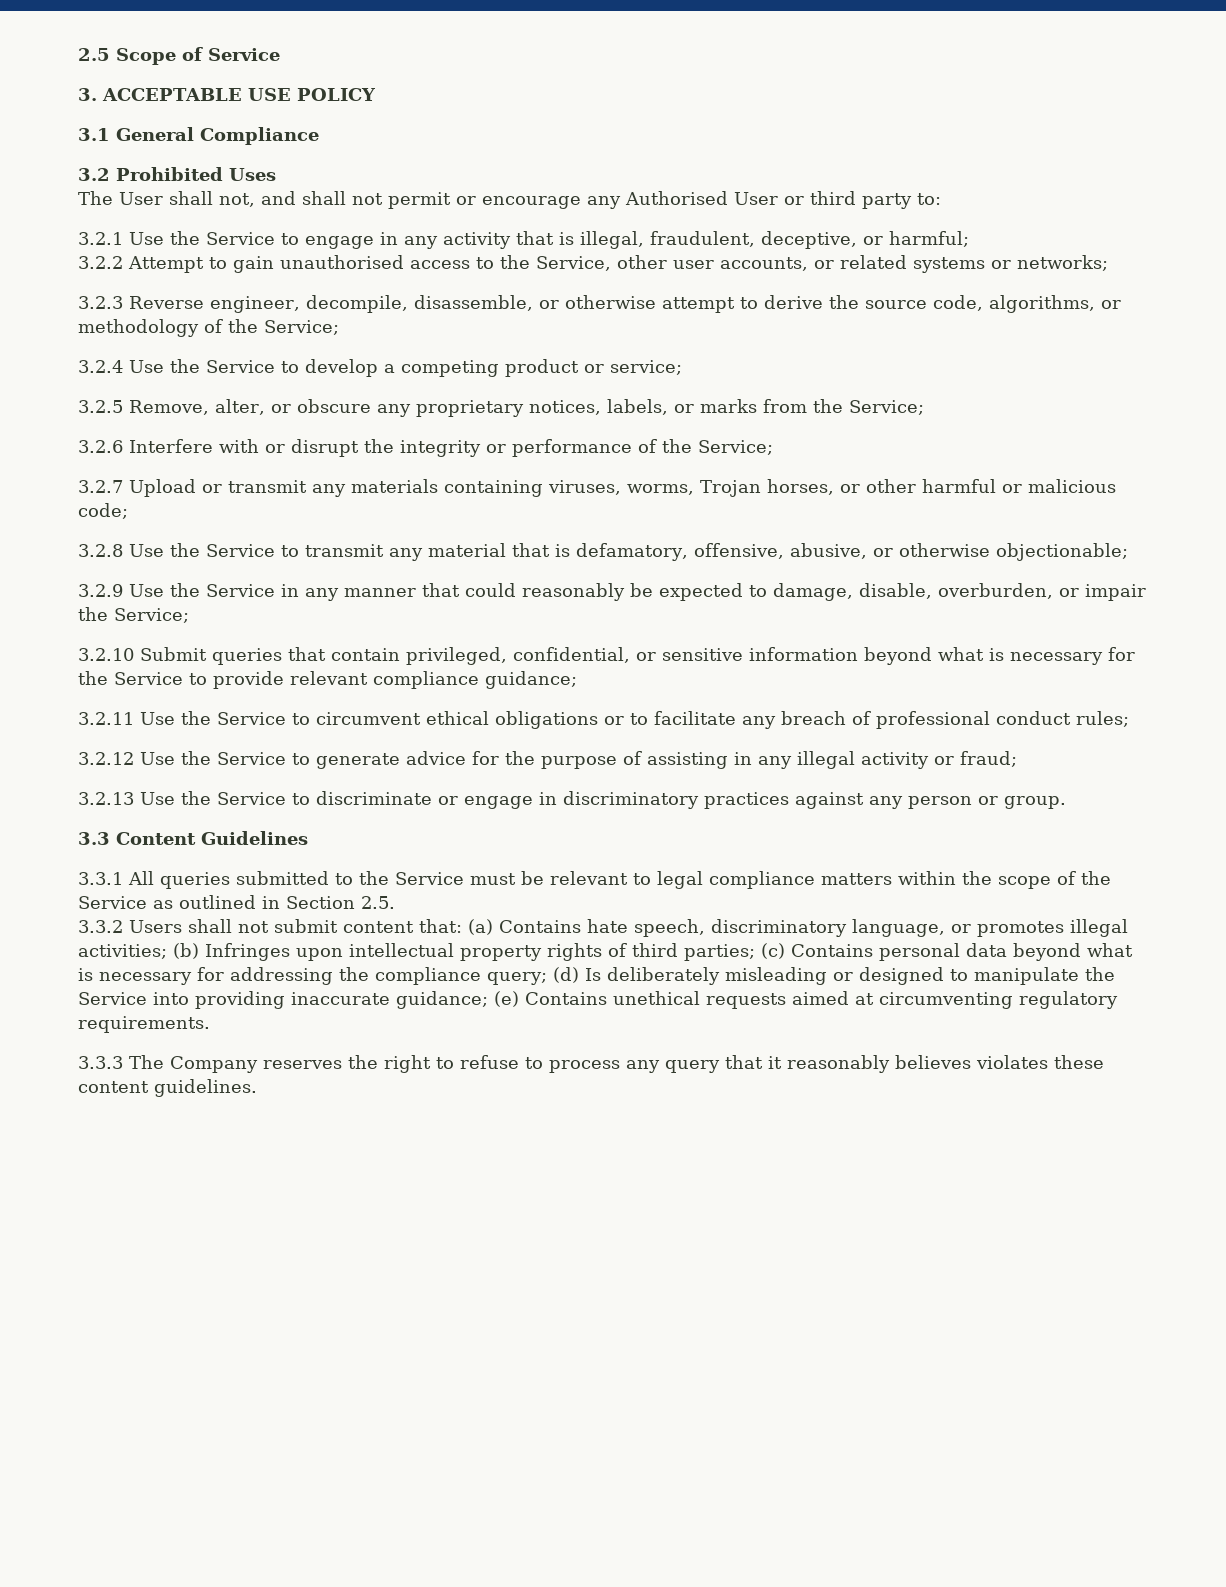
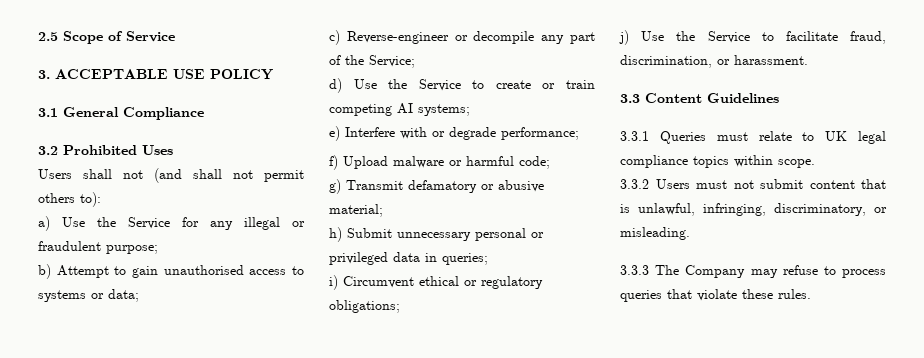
- The User shall not, and shall not permit or encourage any Authorised User or third party to:
- 3.2.1 Use the Service to engage in any activity that is illegal, fraudulent, deceptive, or harmful;
- 3.2.2 Attempt to gain unauthorised access to the Service, other user accounts, or related systems or networks;
- 3.2.3 Reverse engineer, decompile, disassemble, or otherwise attempt to derive the source code, algorithms, or methodology of the Service;
- 3.2.4 Use the Service to develop a competing product or service;
- 3.2.5 Remove, alter, or obscure any proprietary notices, labels, or marks from the Service;
- 3.2.6 Interfere with or disrupt the integrity or performance of the Service;
- 3.2.7 Upload or transmit any materials containing viruses, worms, Trojan horses, or other harmful or malicious code;
- 3.2.8 Use the Service to transmit any material that is defamatory, offensive, abusive, or otherwise objectionable;
- 3.2.9 Use the Service in any manner that could reasonably be expected to damage, disable, overburden, or impair the Service;
- 3.2.10 Submit queries that contain privileged, confidential, or sensitive information beyond what is necessary for the Service to provide relevant compliance guidance;
- 3.2.11 Use the Service to circumvent ethical obligations or to facilitate any breach of professional conduct rules;
- 3.2.12 Use the Service to generate advice for the purpose of assisting in any illegal activity or fraud;
- 3.2.13 Use the Service to discriminate or engage in discriminatory practices against any person or group.
+ Users shall not (and shall not permit others to):
+ a) Use the Service for any illegal or fraudulent purpose;
+ b) Attempt to gain unauthorised access to systems or data;
+ c) Reverse-engineer or decompile any part of the Service;
+ d) Use the Service to create or train competing AI systems;
+ e) Interfere with or degrade performance;
+ f) Upload malware or harmful code;
+ g) Transmit defamatory or abusive material;
+ h) Submit unnecessary personal or privileged data in queries;
+ i) Circumvent ethical or regulatory obligations;
+ j) Use the Service to facilitate fraud, discrimination, or harassment.
  3.3 Content Guidelines
- 3.3.1 All queries submitted to the Service must be relevant to legal compliance matters within the scope of the Service as outlined in Section 2.5.
+ 3.3.1 Queries must relate to UK legal compliance topics within scope.
- 3.3.2 Users shall not submit content that: (a) Contains hate speech, discriminatory language, or promotes illegal activities; (b) Infringes upon intellectual property rights of third parties; (c) Contains personal data beyond what is necessary for addressing the compliance query; (d) Is deliberately misleading or designed to manipulate the Service into providing inaccurate guidance; (e) Contains unethical requests aimed at circumventing regulatory requirements.
- 3.3.3 The Company reserves the right to refuse to process any query that it reasonably believes violates these content guidelines.
+ 3.3.2 Users must not submit content that is unlawful, infringing, discriminatory, or misleading.
+ 3.3.3 The Company may refuse to process queries that violate these rules.

